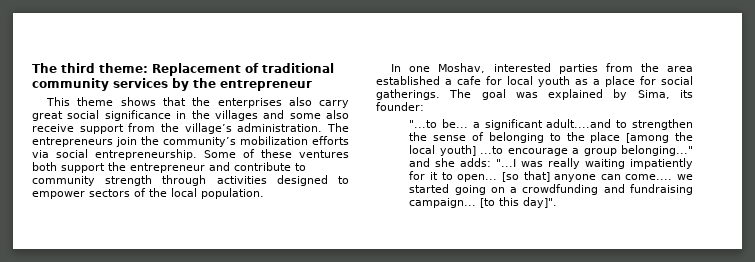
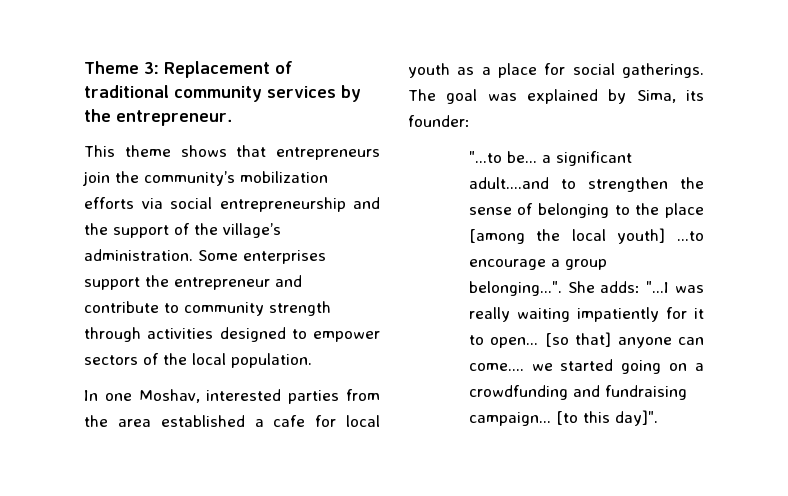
- The third theme: Replacement of traditional community services by the entrepreneur
+ Theme 3: Replacement of traditional community services by the entrepreneur.
- This theme shows that the enterprises also carry great social significance in the villages and some also receive support from the village’s administration. The entrepreneurs join the community’s mobilization efforts via social entrepreneurship. Some of these ventures both support the entrepreneur and contribute to community strength through activities designed to empower sectors of the local population.
+ This theme shows that entrepreneurs join the community’s mobilization efforts via social entrepreneurship and the support of the village’s administration. Some enterprises support the entrepreneur and contribute to community strength through activities designed to empower sectors of the local population.
- "...to be... a significant adult....and to strengthen the sense of belonging to the place [among the local youth] ...to encourage a group belonging..." and she adds: "...I was really waiting impatiently for it to open...
+ "...to be... a significant adult....and to strengthen the sense of belonging to the place [among the local youth] ...to encourage a group belonging...". She adds: "...I was really waiting impatiently for it to open...

